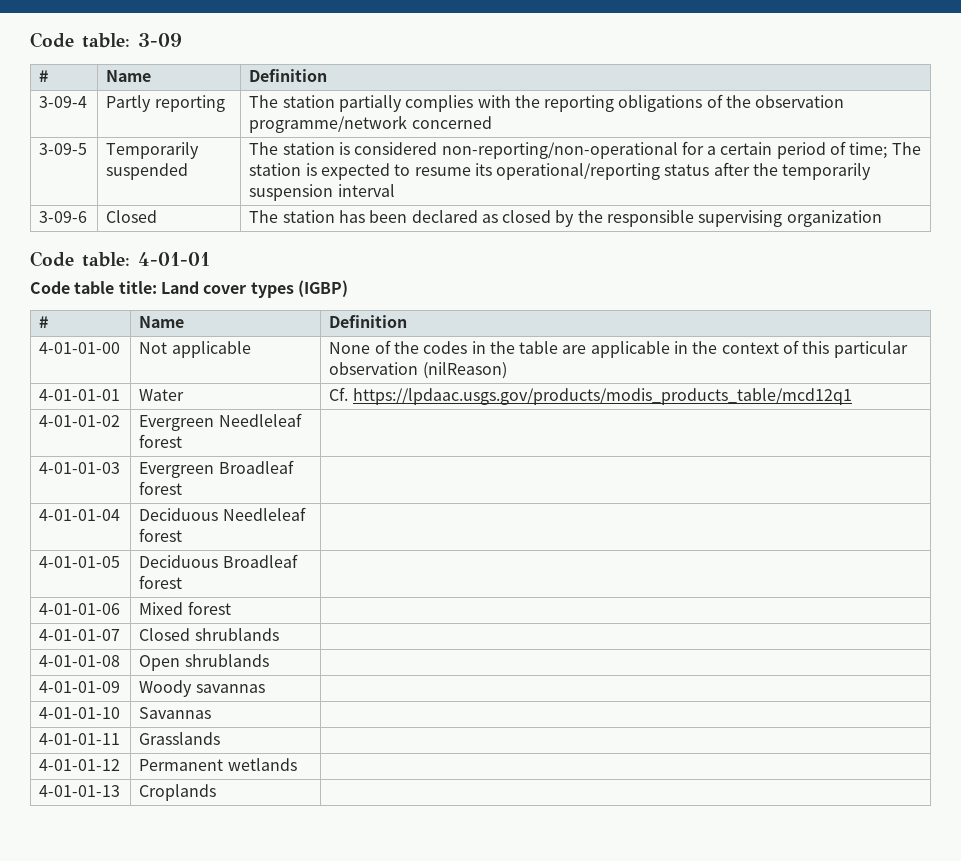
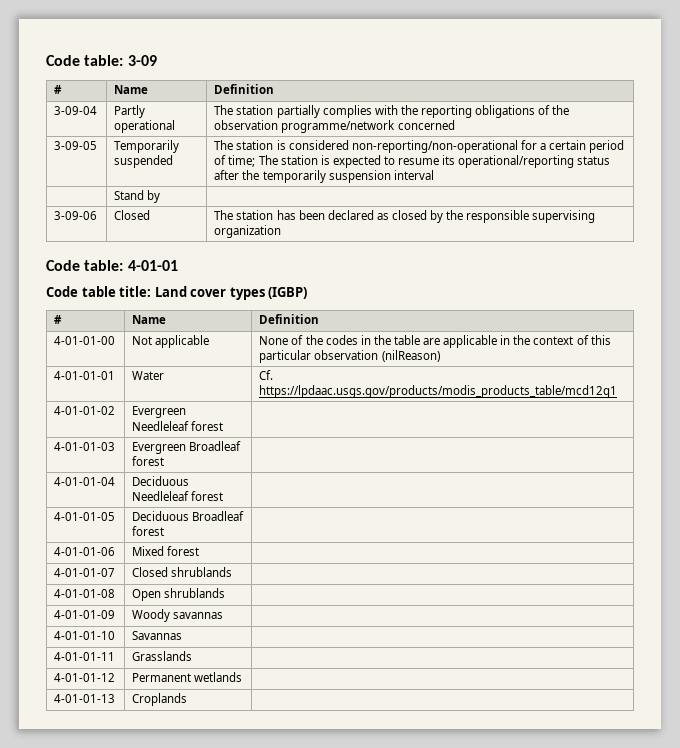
- 3-09-4 | Partly reporting | The station partially complies with the reporting obligations of the observation programme/network concerned
+ 3-09-04 | Partly operational | The station partially complies with the reporting obligations of the observation programme/network concerned
- 3-09-5 | Temporarily suspended | The station is considered non-reporting/non-operational for a certain period of time; The station is expected to resume its operational/reporting status after the temporarily suspension interval
+ 3-09-05 | Temporarily suspended | The station is considered non-reporting/non-operational for a certain period of time; The station is expected to resume its operational/reporting status after the temporarily suspension interval
- 3-09-6 | Closed | The station has been declared as closed by the responsible supervising organization
+ | Stand by |
+ 3-09-06 | Closed | The station has been declared as closed by the responsible supervising organization

